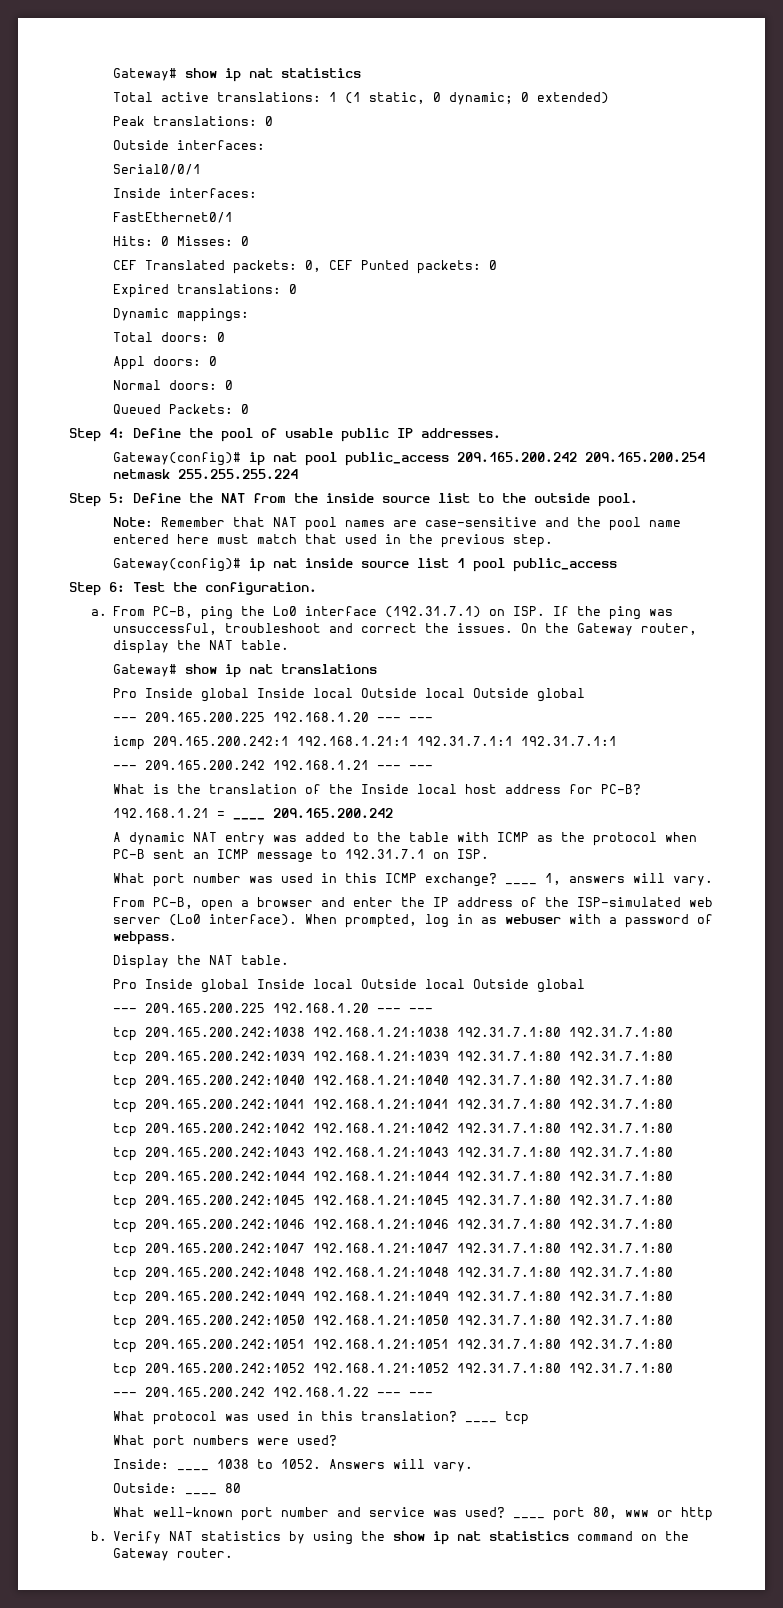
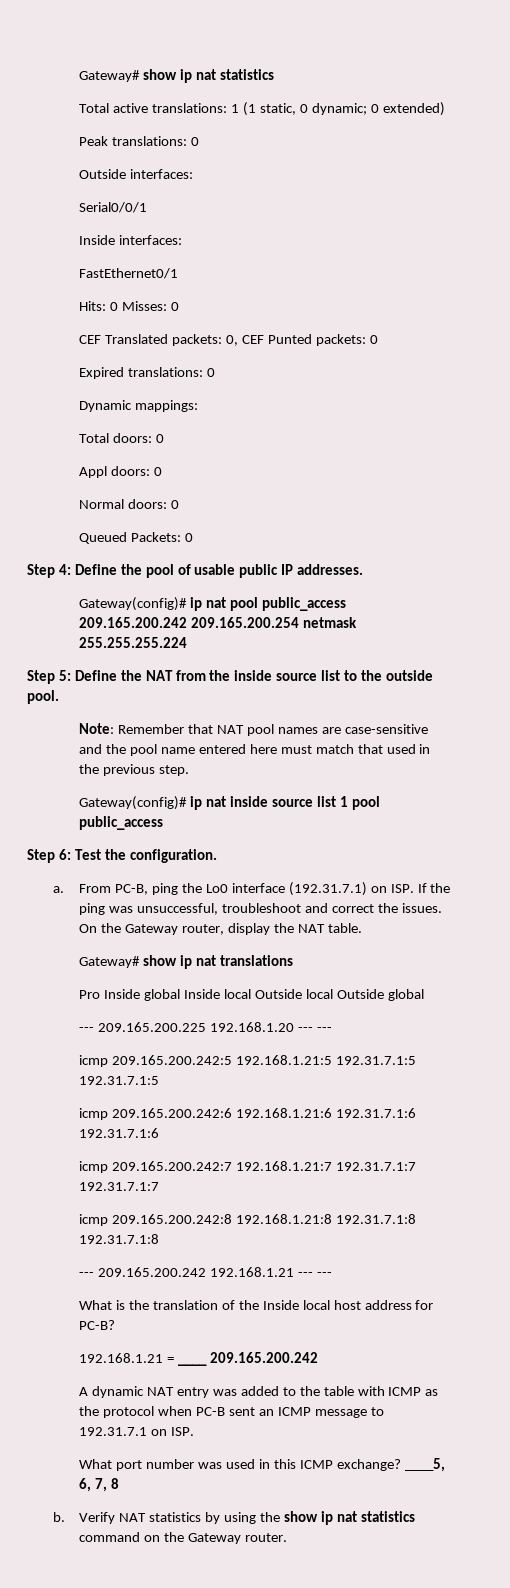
- icmp 209.165.200.242:1 192.168.1.21:1 192.31.7.1:1 192.31.7.1:1
+ icmp 209.165.200.242:5 192.168.1.21:5 192.31.7.1:5 192.31.7.1:5
+ icmp 209.165.200.242:6 192.168.1.21:6 192.31.7.1:6 192.31.7.1:6
+ icmp 209.165.200.242:7 192.168.1.21:7 192.31.7.1:7 192.31.7.1:7
+ icmp 209.165.200.242:8 192.168.1.21:8 192.31.7.1:8 192.31.7.1:8
- ____ 1, answers will vary.
- From PC-B, open a browser and enter the IP address of the ISP-simulated web server (Lo0 interface). When prompted, log in as webuser with a password of webpass.
- Display the NAT table.
- Pro Inside global Inside local Outside local Outside global
- --- 209.165.200.225 192.168.1.20 --- ---
- tcp 209.165.200.242:1038 192.168.1.21:1038 192.31.7.1:80 192.31.7.1:80
- tcp 209.165.200.242:1039 192.168.1.21:1039 192.31.7.1:80 192.31.7.1:80
- tcp 209.165.200.242:1040 192.168.1.21:1040 192.31.7.1:80 192.31.7.1:80
- tcp 209.165.200.242:1041 192.168.1.21:1041 192.31.7.1:80 192.31.7.1:80
- tcp 209.165.200.242:1042 192.168.1.21:1042 192.31.7.1:80 192.31.7.1:80
- tcp 209.165.200.242:1043 192.168.1.21:1043 192.31.7.1:80 192.31.7.1:80
- tcp 209.165.200.242:1044 192.168.1.21:1044 192.31.7.1:80 192.31.7.1:80
- tcp 209.165.200.242:1045 192.168.1.21:1045 192.31.7.1:80 192.31.7.1:80
- tcp 209.165.200.242:1046 192.168.1.21:1046 192.31.7.1:80 192.31.7.1:80
- tcp 209.165.200.242:1047 192.168.1.21:1047 192.31.7.1:80 192.31.7.1:80
- tcp 209.165.200.242:1048 192.168.1.21:1048 192.31.7.1:80 192.31.7.1:80
- tcp 209.165.200.242:1049 192.168.1.21:1049 192.31.7.1:80 192.31.7.1:80
- tcp 209.165.200.242:1050 192.168.1.21:1050 192.31.7.1:80 192.31.7.1:80
- tcp 209.165.200.242:1051 192.168.1.21:1051 192.31.7.1:80 192.31.7.1:80
- tcp 209.165.200.242:1052 192.168.1.21:1052 192.31.7.1:80 192.31.7.1:80
- --- 209.165.200.242 192.168.1.22 --- ---
- What protocol was used in this translation? ____ tcp
- What port numbers were used?
- Inside: ____ 1038 to 1052. Answers will vary.
- Outside: ____ 80
- What well-known port number and service was used? ____ port 80, www or http
+ ____5, 6, 7, 8

